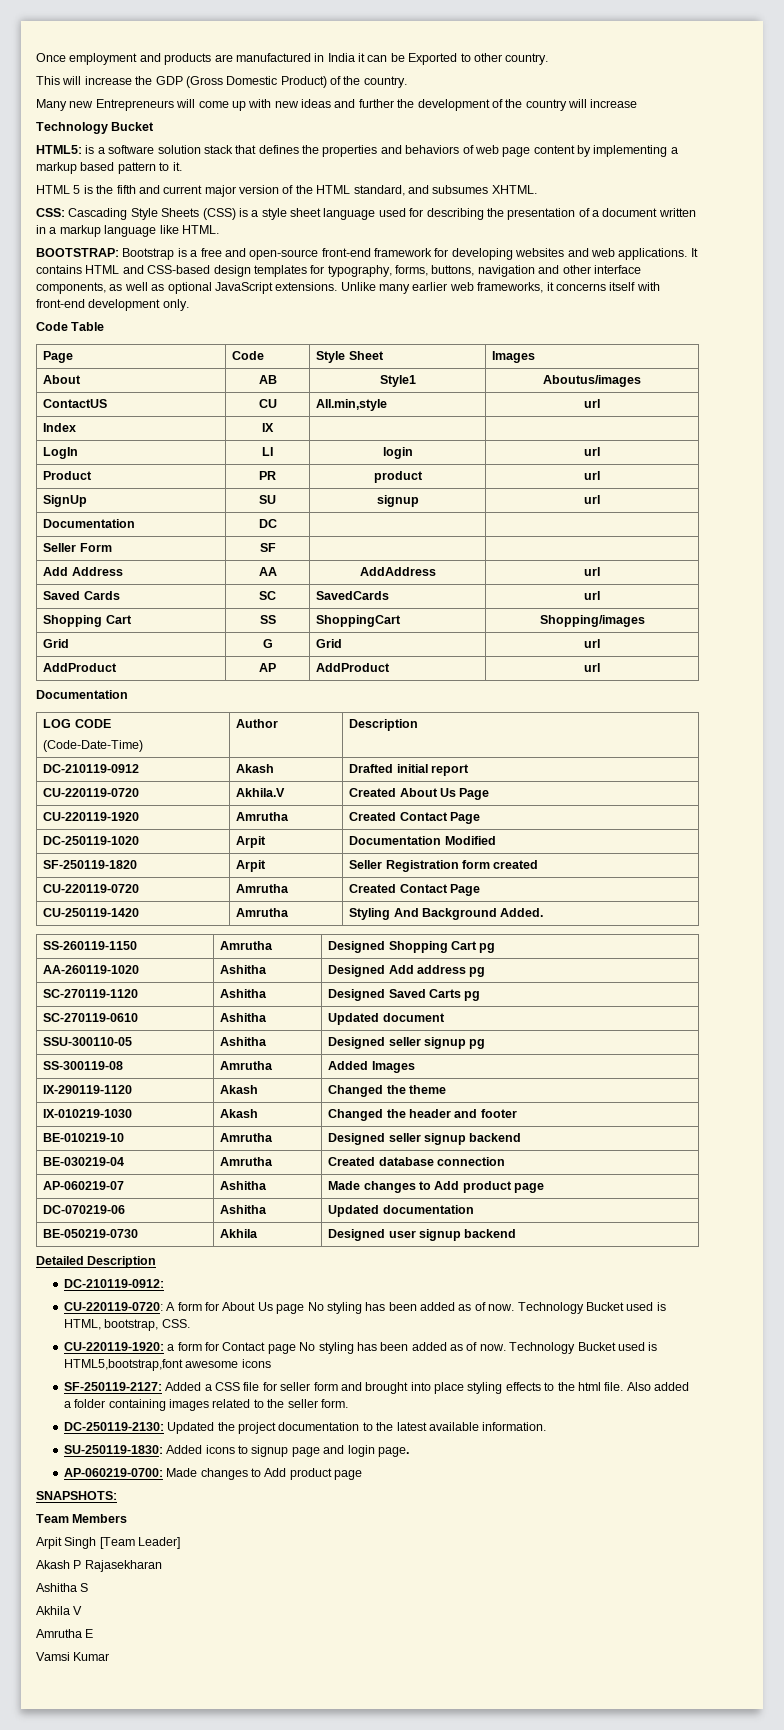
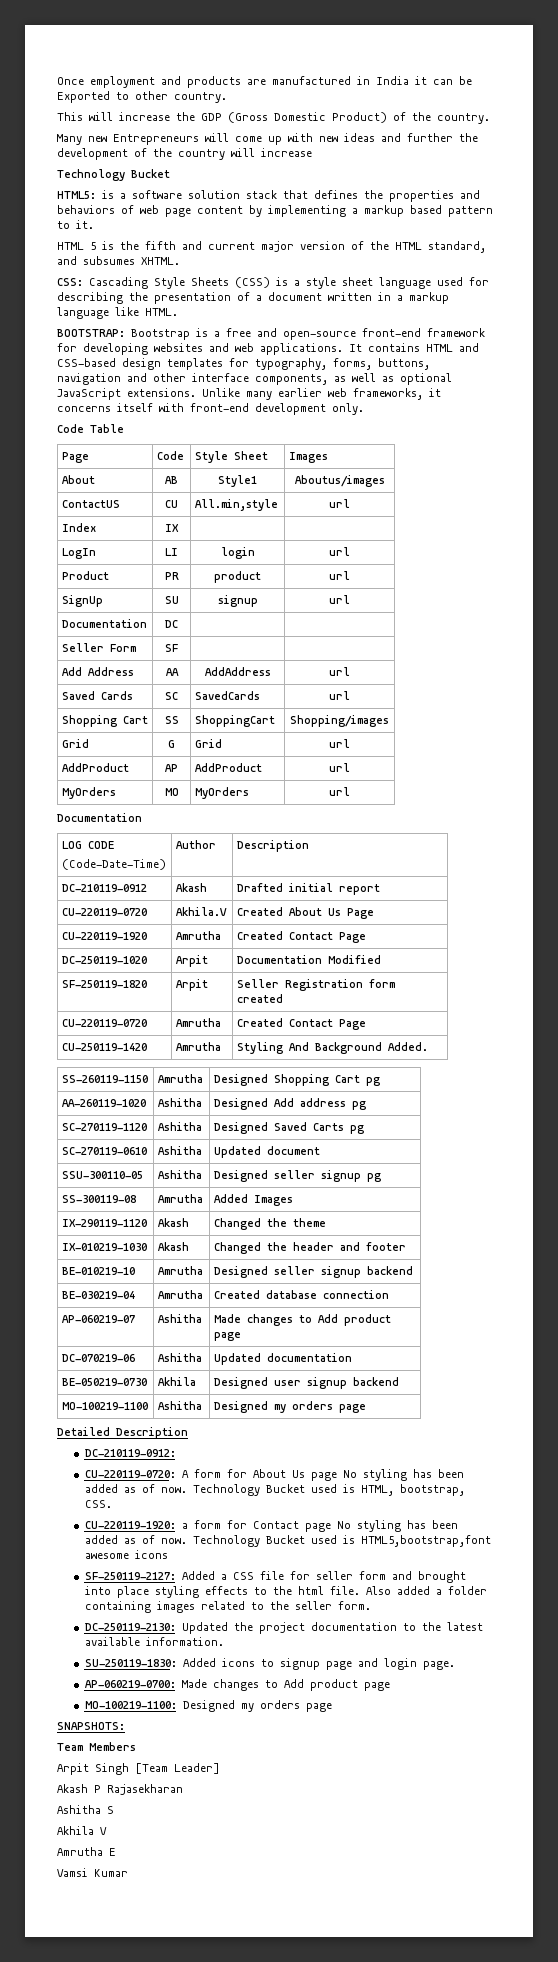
+ MyOrders | MO | MyOrders | url
+ MO-100219-1100 | Ashitha | Designed my orders page
+ MO-100219-1100: Designed my orders page

